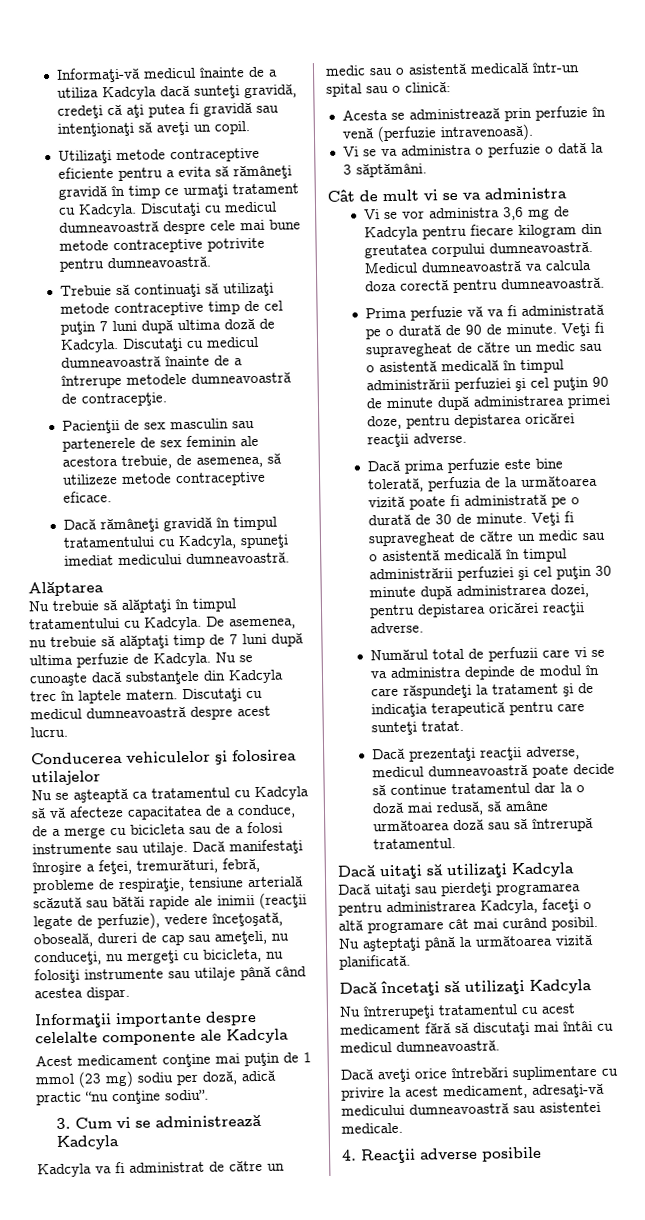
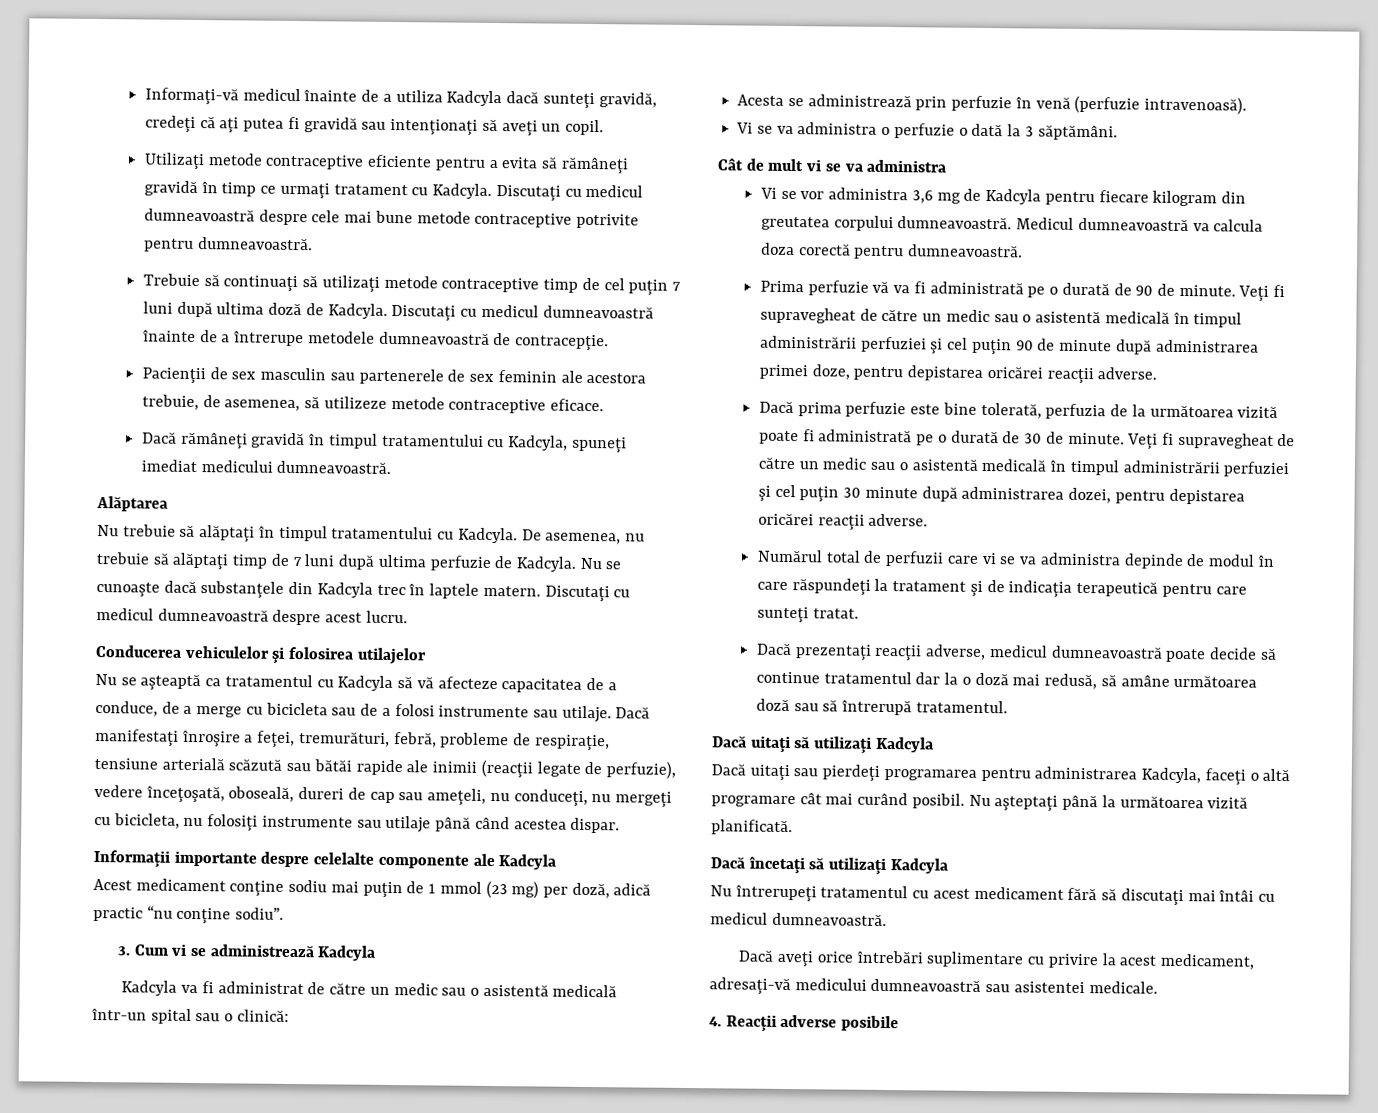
- Acest medicament conţine mai puţin de 1 mmol (23 mg) sodiu per doză, adică practic “nu conţine sodiu”.
+ Acest medicament conţine sodiu mai puţin de 1 mmol (23 mg) per doză, adică practic “nu conţine sodiu”.

